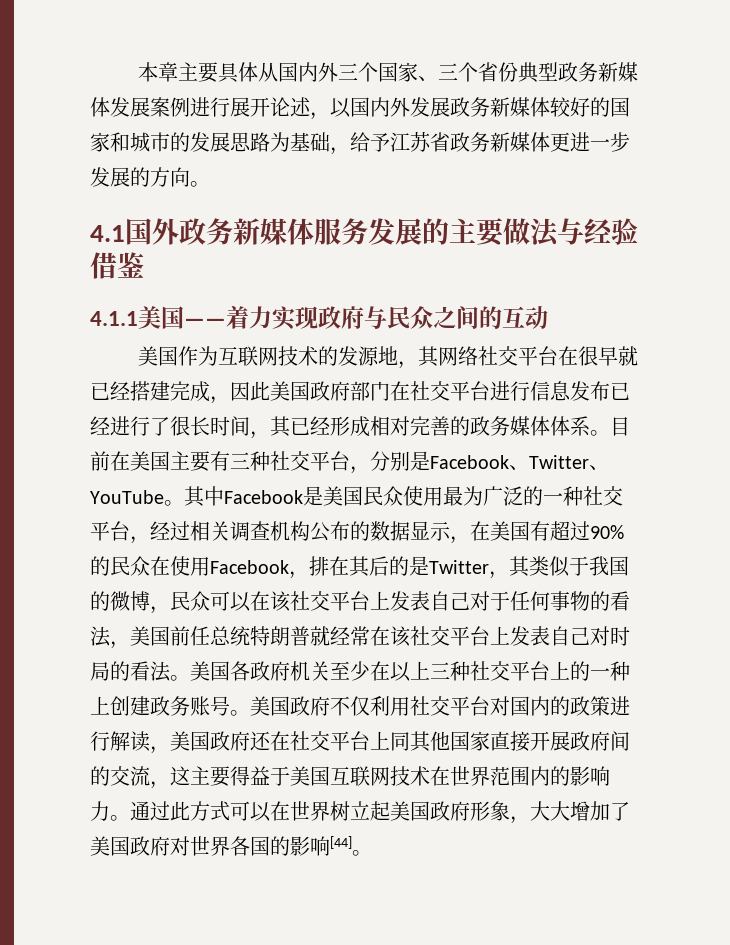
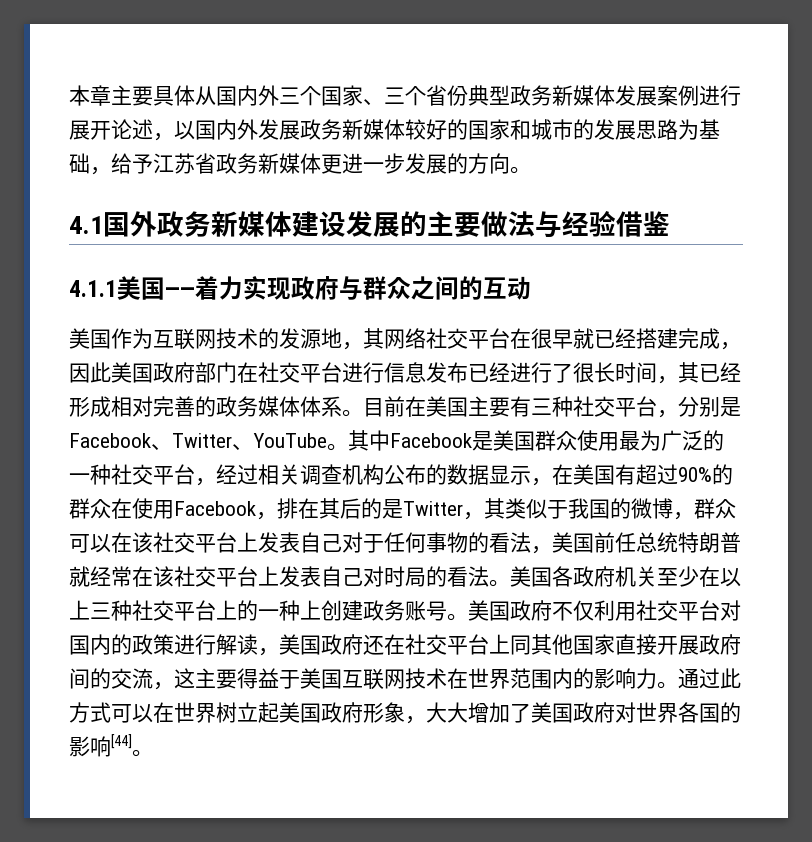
- 4.1国外政务新媒体服务发展的主要做法与经验借鉴
+ 4.1国外政务新媒体建设发展的主要做法与经验借鉴
- 4.1.1美国——着力实现政府与民众之间的互动
+ 4.1.1美国——着力实现政府与群众之间的互动
- 其中Facebook是美国民众使用最为广泛的一种社交平台，经过相关调查机构公布的数据显示，在美国有超过90%的民众在使用Facebook，排在其后的是Twitter，其类似于我国的微博，民众可以在该社交平台上发表自己对于任何事物的看法，美国前任总统特朗普就经常在该社交平台上发表自己对时局的看法。
+ 其中Facebook是美国群众使用最为广泛的一种社交平台，经过相关调查机构公布的数据显示，在美国有超过90%的群众在使用Facebook，排在其后的是Twitter，其类似于我国的微博，群众可以在该社交平台上发表自己对于任何事物的看法，美国前任总统特朗普就经常在该社交平台上发表自己对时局的看法。

